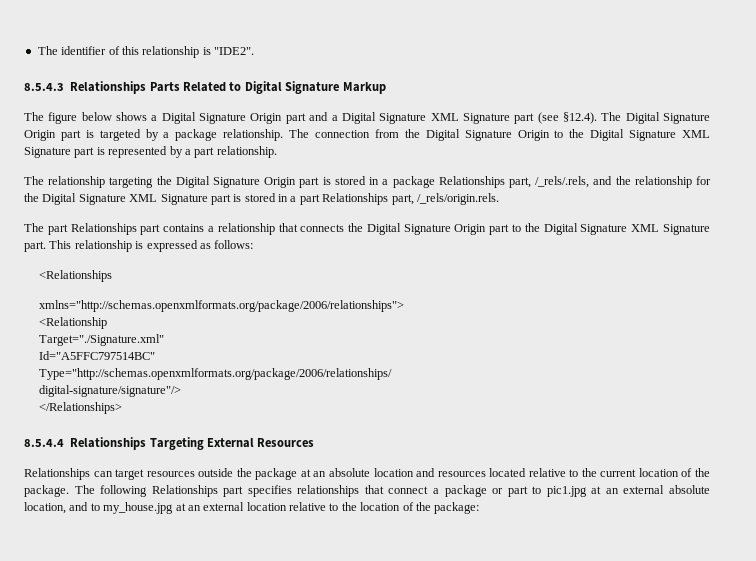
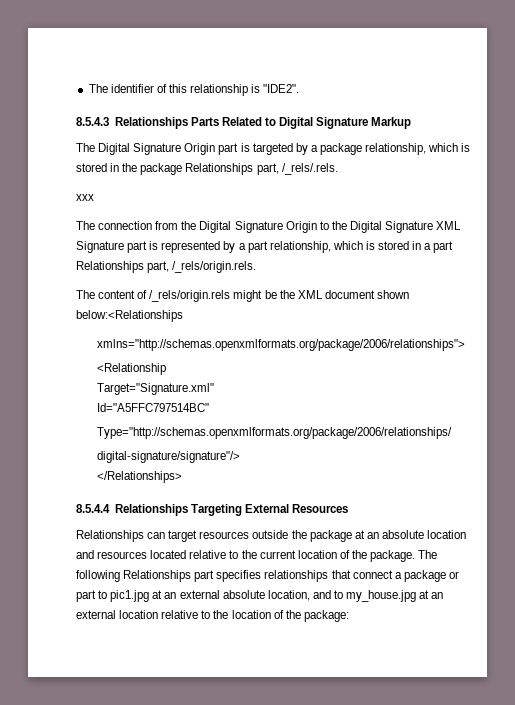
- The figure below shows a Digital Signature Origin part and a Digital Signature XML Signature part (see §12.4). The Digital Signature Origin part is targeted by a package relationship. The connection from the Digital Signature Origin to the Digital Signature XML Signature part is represented by a part relationship.
- The relationship targeting the Digital Signature Origin part is stored in a package Relationships part, /_rels/.rels, and the relationship for the Digital Signature XML Signature part is stored in a part Relationships part, /_rels/origin.rels.
+ The Digital Signature Origin part is targeted by a package relationship, which is stored in the package Relationships part, /_rels/.rels.
+ xxx
+ The connection from the Digital Signature Origin to the Digital Signature XML Signature part is represented by a part relationship, which is stored in a part Relationships part, /_rels/origin.rels.
- The part Relationships part contains a relationship that connects the Digital Signature Origin part to the Digital Signature XML Signature part. This relationship is expressed as follows:
- <Relationships
+ The content of /_rels/origin.rels might be the XML document shown below:<Relationships
- Target="./Signature.xml"
+ Target="Signature.xml"

